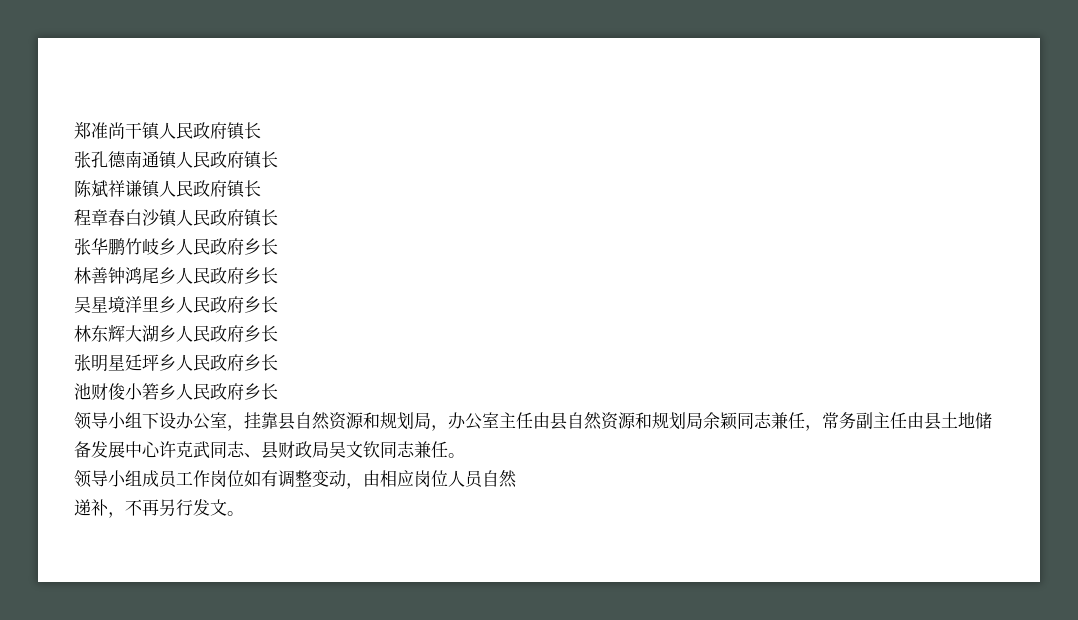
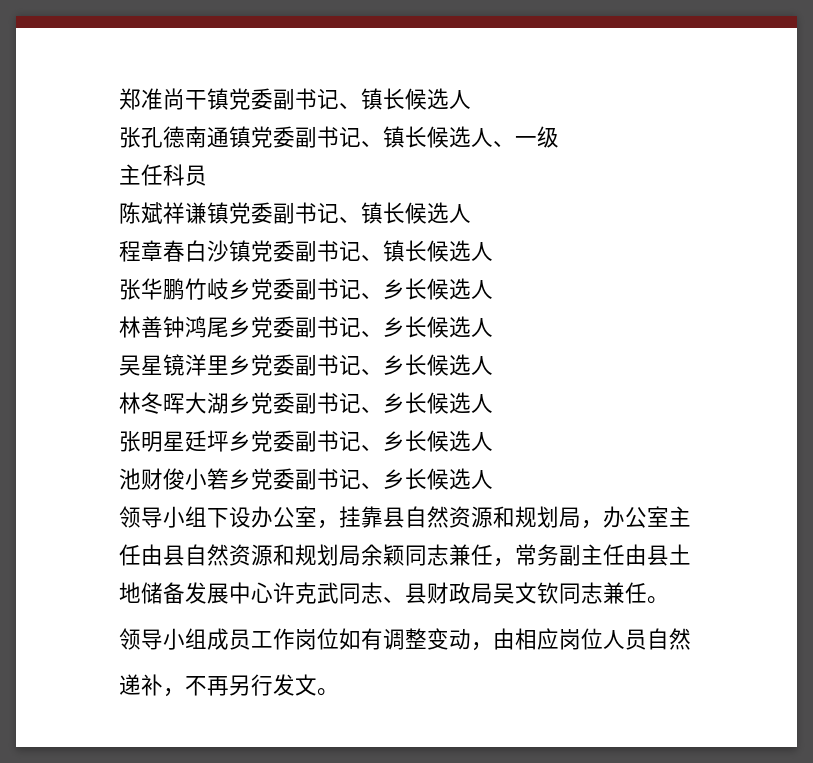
- 郑准尚干镇人民政府镇长
+ 郑准尚干镇党委副书记、镇长候选人
- 张孔德南通镇人民政府镇长
+ 张孔德南通镇党委副书记、镇长候选人、一级
+ 主任科员
- 陈斌祥谦镇人民政府镇长
+ 陈斌祥谦镇党委副书记、镇长候选人
- 程章春白沙镇人民政府镇长
+ 程章春白沙镇党委副书记、镇长候选人
- 张华鹏竹岐乡人民政府乡长
+ 张华鹏竹岐乡党委副书记、乡长候选人
- 林善钟鸿尾乡人民政府乡长
+ 林善钟鸿尾乡党委副书记、乡长候选人
- 吴星境洋里乡人民政府乡长
- 林东辉大湖乡人民政府乡长
+ 吴星镜洋里乡党委副书记、乡长候选人
+ 林冬晖大湖乡党委副书记、乡长候选人
- 张明星廷坪乡人民政府乡长
+ 张明星廷坪乡党委副书记、乡长候选人
- 池财俊小箬乡人民政府乡长
+ 池财俊小箬乡党委副书记、乡长候选人

